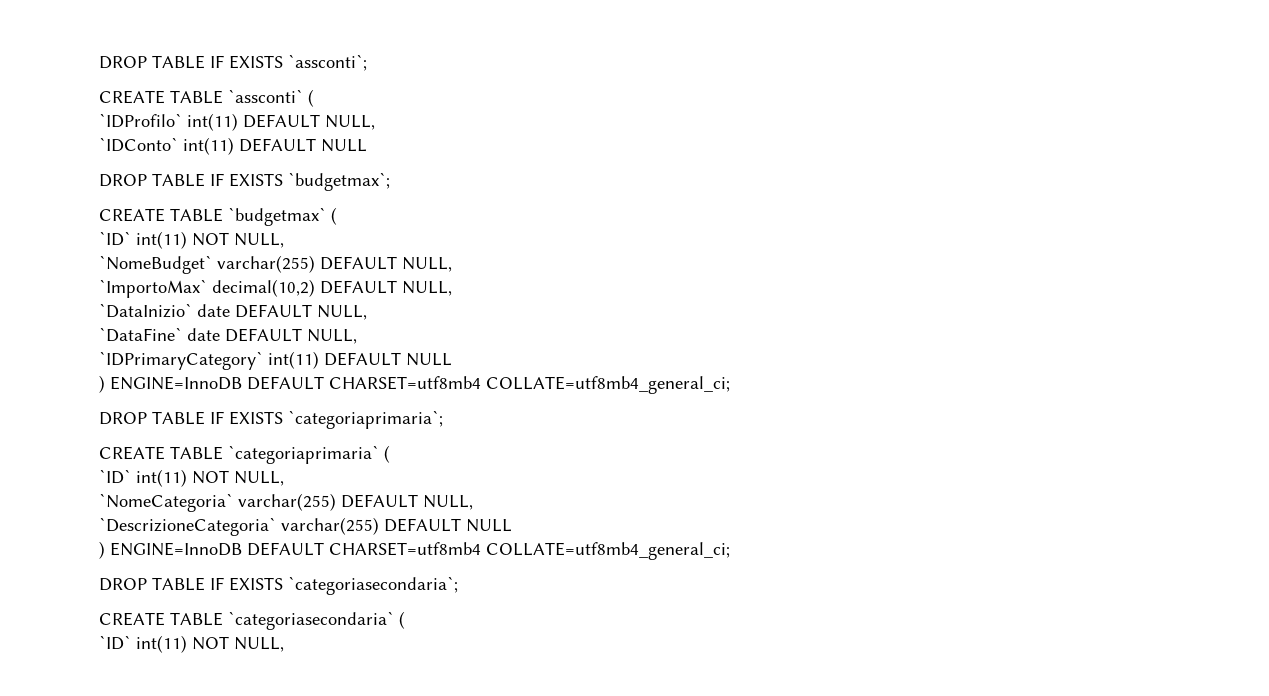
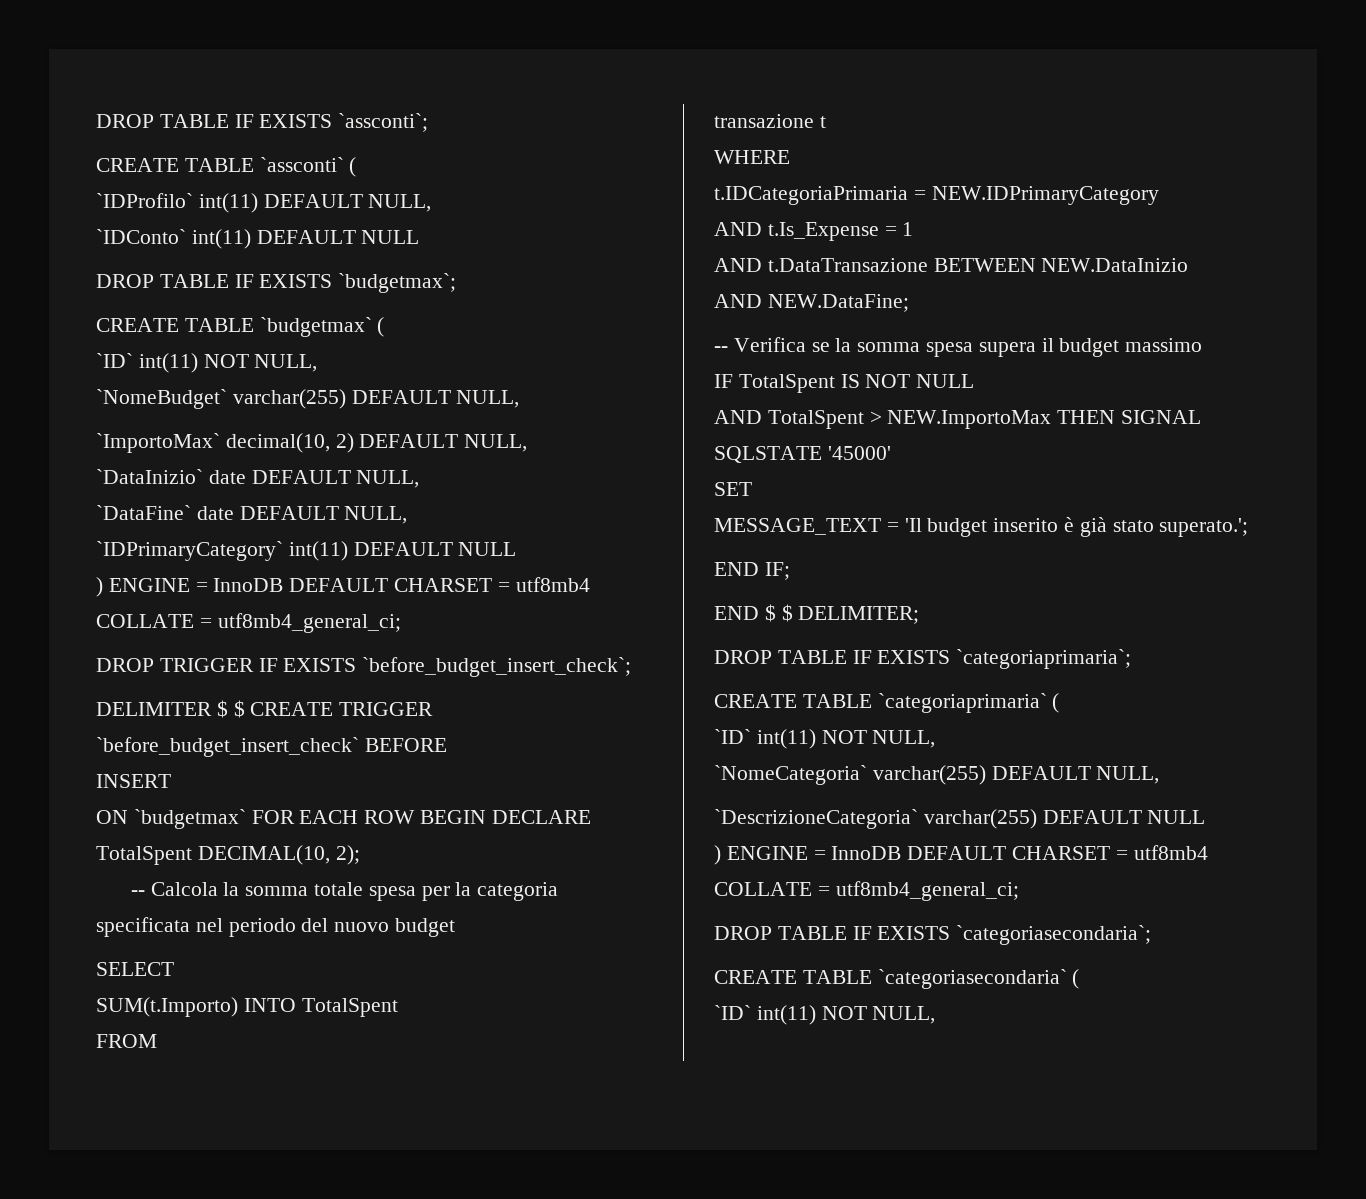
- `ImportoMax` decimal(10,2) DEFAULT NULL,
+ `ImportoMax` decimal(10, 2) DEFAULT NULL,
  `IDPrimaryCategory` int(11) DEFAULT NULL
- ) ENGINE=InnoDB DEFAULT CHARSET=utf8mb4 COLLATE=utf8mb4_general_ci;
+ ) ENGINE = InnoDB DEFAULT CHARSET = utf8mb4 COLLATE = utf8mb4_general_ci;
+ DROP TRIGGER IF EXISTS `before_budget_insert_check`;
+ DELIMITER $ $ CREATE TRIGGER `before_budget_insert_check` BEFORE
+ INSERT
+ ON `budgetmax` FOR EACH ROW BEGIN DECLARE TotalSpent DECIMAL(10, 2);
+ -- Calcola la somma totale spesa per la categoria specificata nel periodo del nuovo budget
+ SELECT
+ SUM(t.Importo) INTO TotalSpent
+ FROM
+ transazione t
+ WHERE
+ t.IDCategoriaPrimaria = NEW.IDPrimaryCategory
+ AND t.Is_Expense = 1
+ AND t.DataTransazione BETWEEN NEW.DataInizio
+ AND NEW.DataFine;
+ -- Verifica se la somma spesa supera il budget massimo
+ IF TotalSpent IS NOT NULL
+ AND TotalSpent > NEW.ImportoMax THEN SIGNAL SQLSTATE '45000'
+ SET
+ MESSAGE_TEXT = 'Il budget inserito è già stato superato.';
+ END IF;
+ END $ $ DELIMITER;
  `DescrizioneCategoria` varchar(255) DEFAULT NULL
- ) ENGINE=InnoDB DEFAULT CHARSET=utf8mb4 COLLATE=utf8mb4_general_ci;
+ ) ENGINE = InnoDB DEFAULT CHARSET = utf8mb4 COLLATE = utf8mb4_general_ci;

